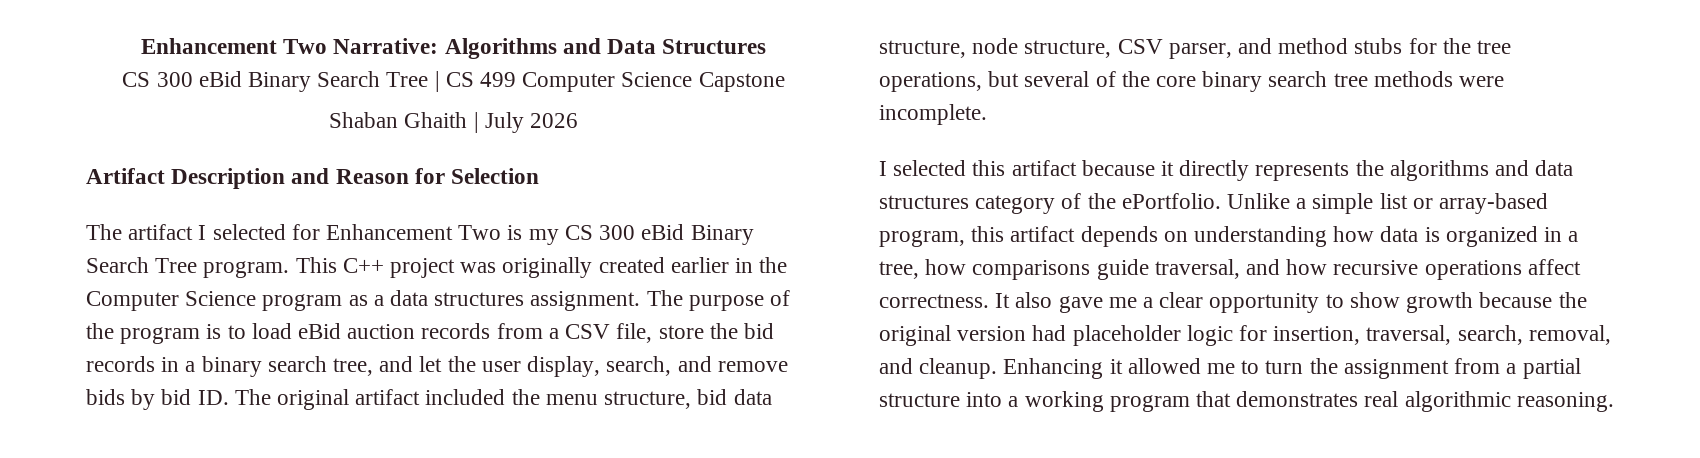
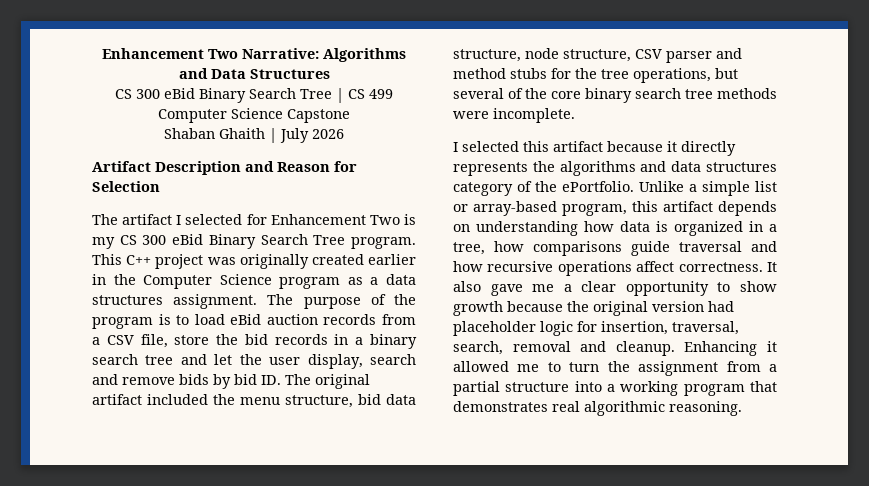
- The purpose of the program is to load eBid auction records from a CSV file, store the bid records in a binary search tree, and let the user display, search, and remove bids by bid ID. The original artifact included the menu structure, bid data structure, node structure, CSV parser, and method stubs for the tree operations, but several of the core binary search tree methods were incomplete.
+ The purpose of the program is to load eBid auction records from a CSV file, store the bid records in a binary search tree and let the user display, search and remove bids by bid ID. The original artifact included the menu structure, bid data structure, node structure, CSV parser and method stubs for the tree operations, but several of the core binary search tree methods were incomplete.
- Unlike a simple list or array-based program, this artifact depends on understanding how data is organized in a tree, how comparisons guide traversal, and how recursive operations affect correctness.
+ Unlike a simple list or array-based program, this artifact depends on understanding how data is organized in a tree, how comparisons guide traversal and how recursive operations affect correctness.
- It also gave me a clear opportunity to show growth because the original version had placeholder logic for insertion, traversal, search, removal, and cleanup.
+ It also gave me a clear opportunity to show growth because the original version had placeholder logic for insertion, traversal, search, removal and cleanup.

